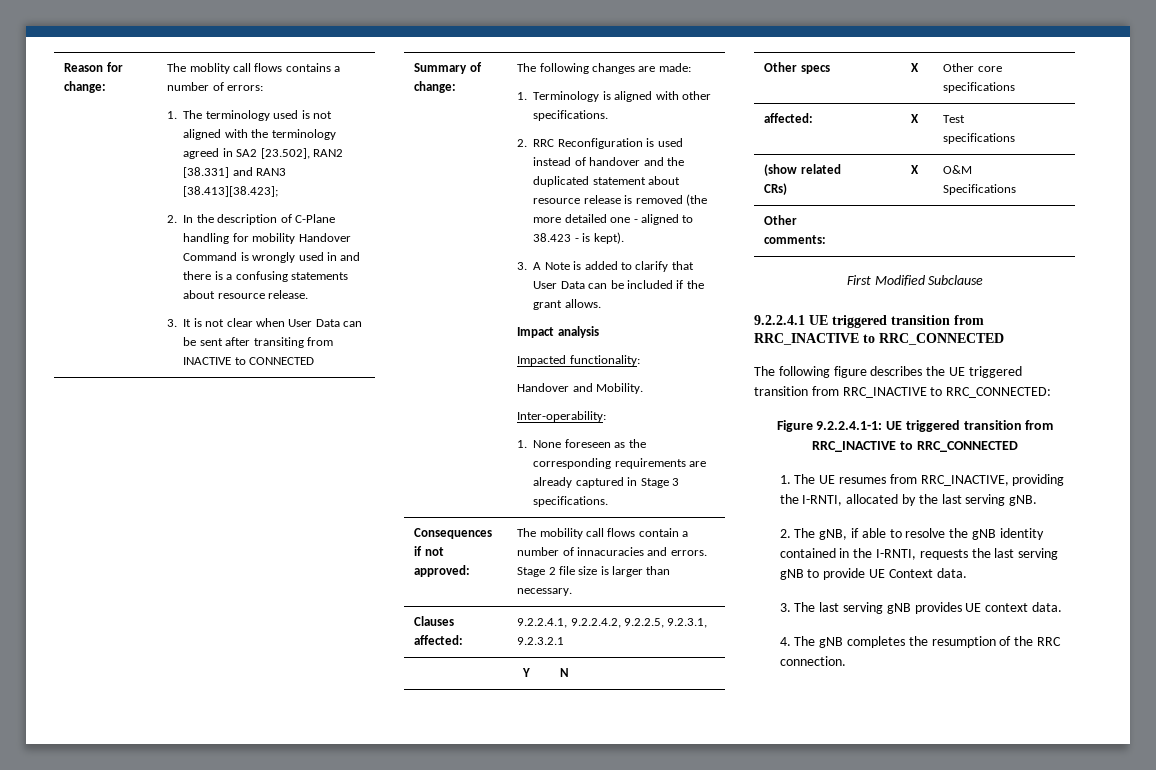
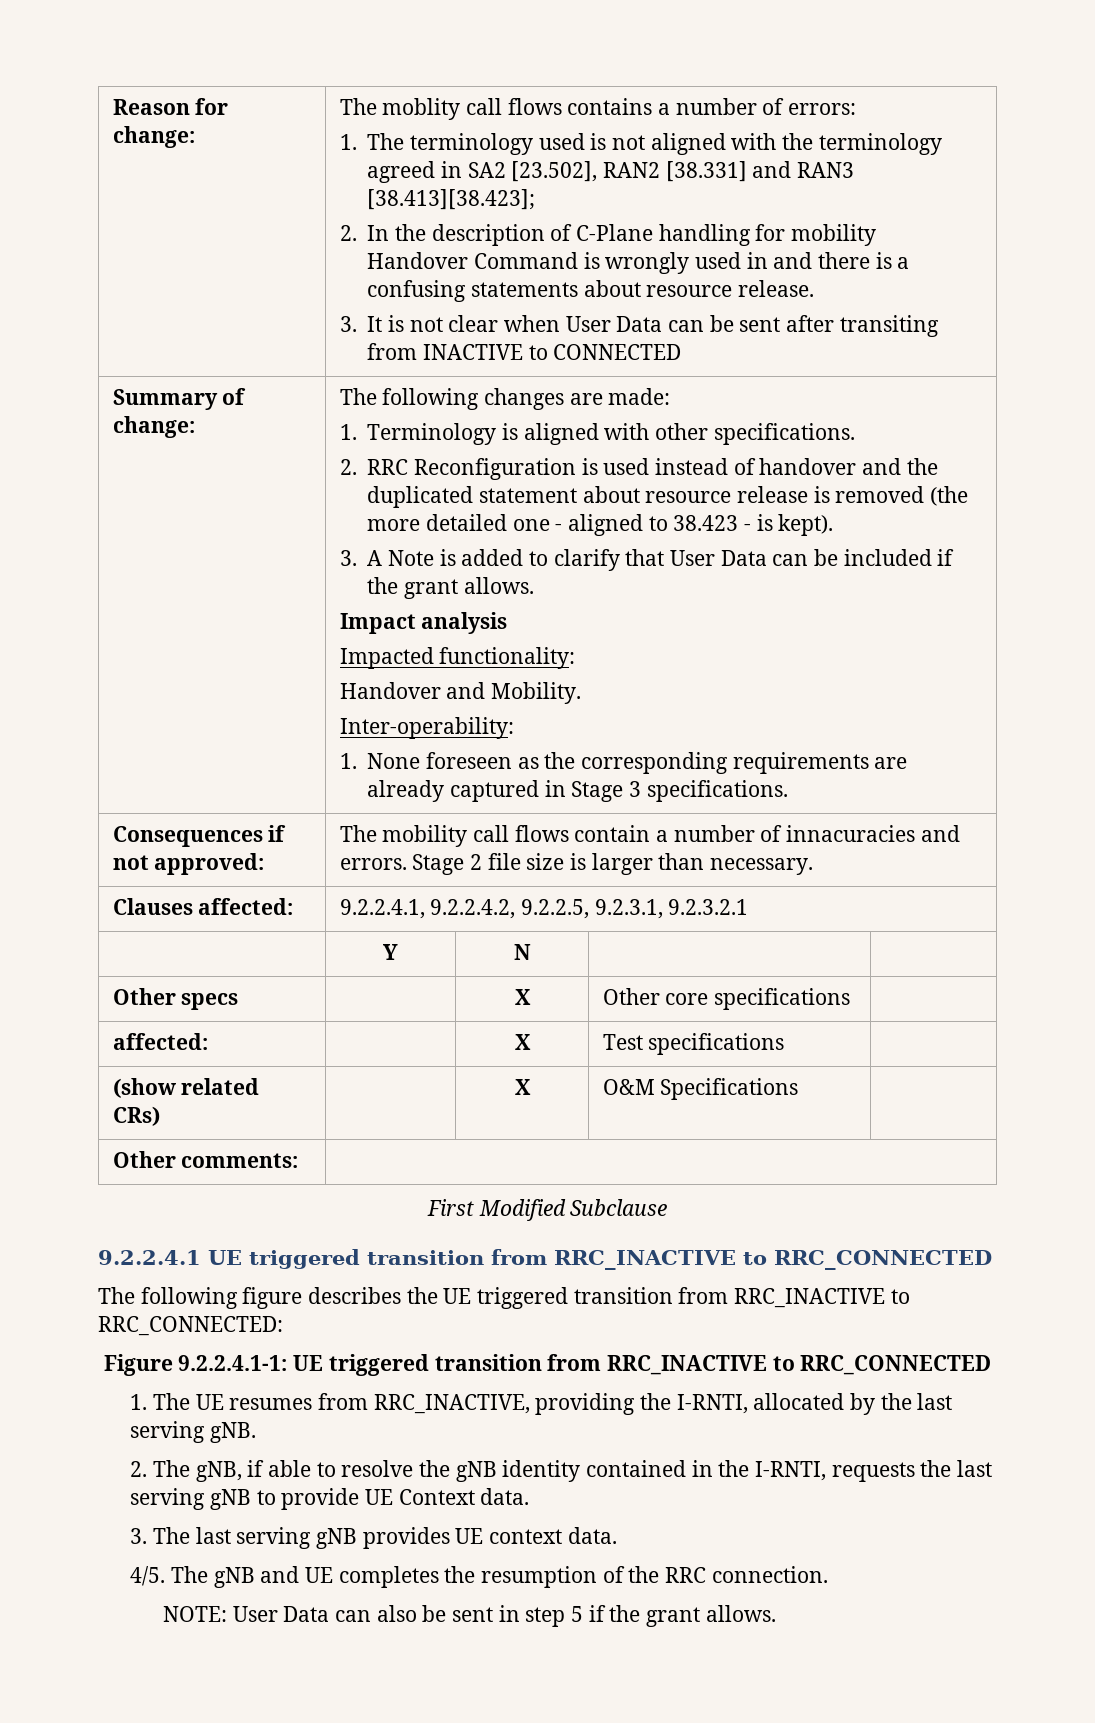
- 4. The gNB completes the resumption of the RRC connection.
+ 4/5. The gNB and UE completes the resumption of the RRC connection.
+ NOTE: User Data can also be sent in step 5 if the grant allows.

